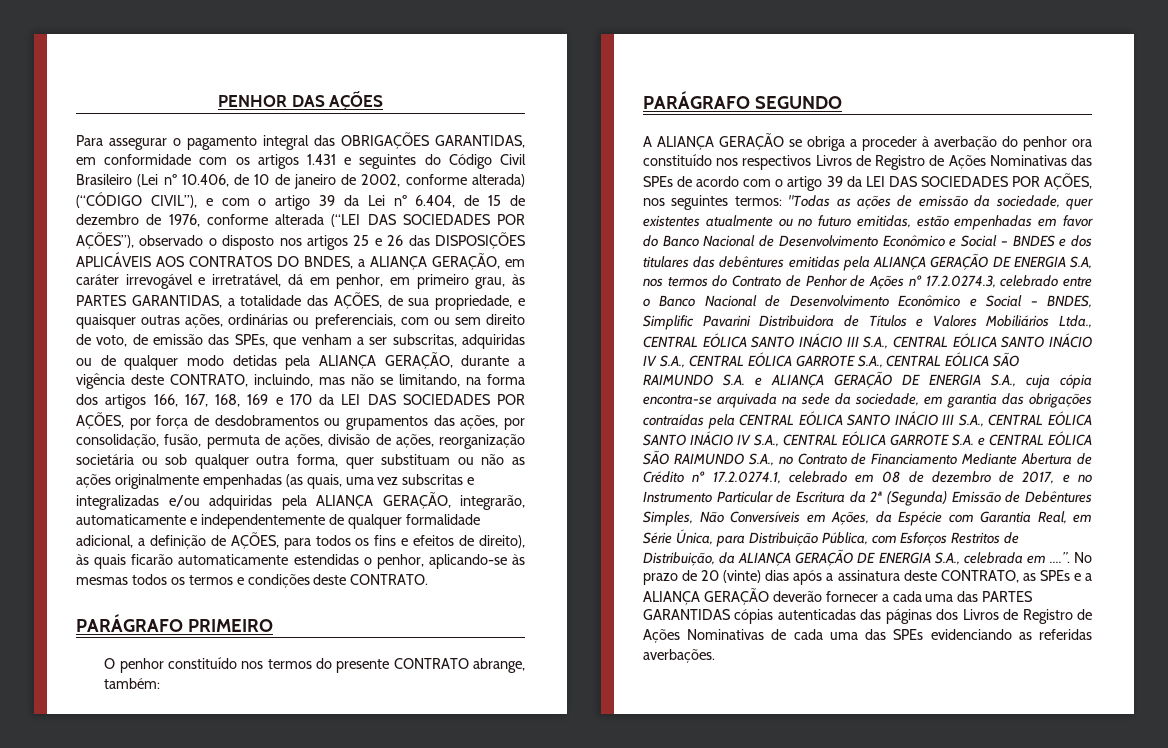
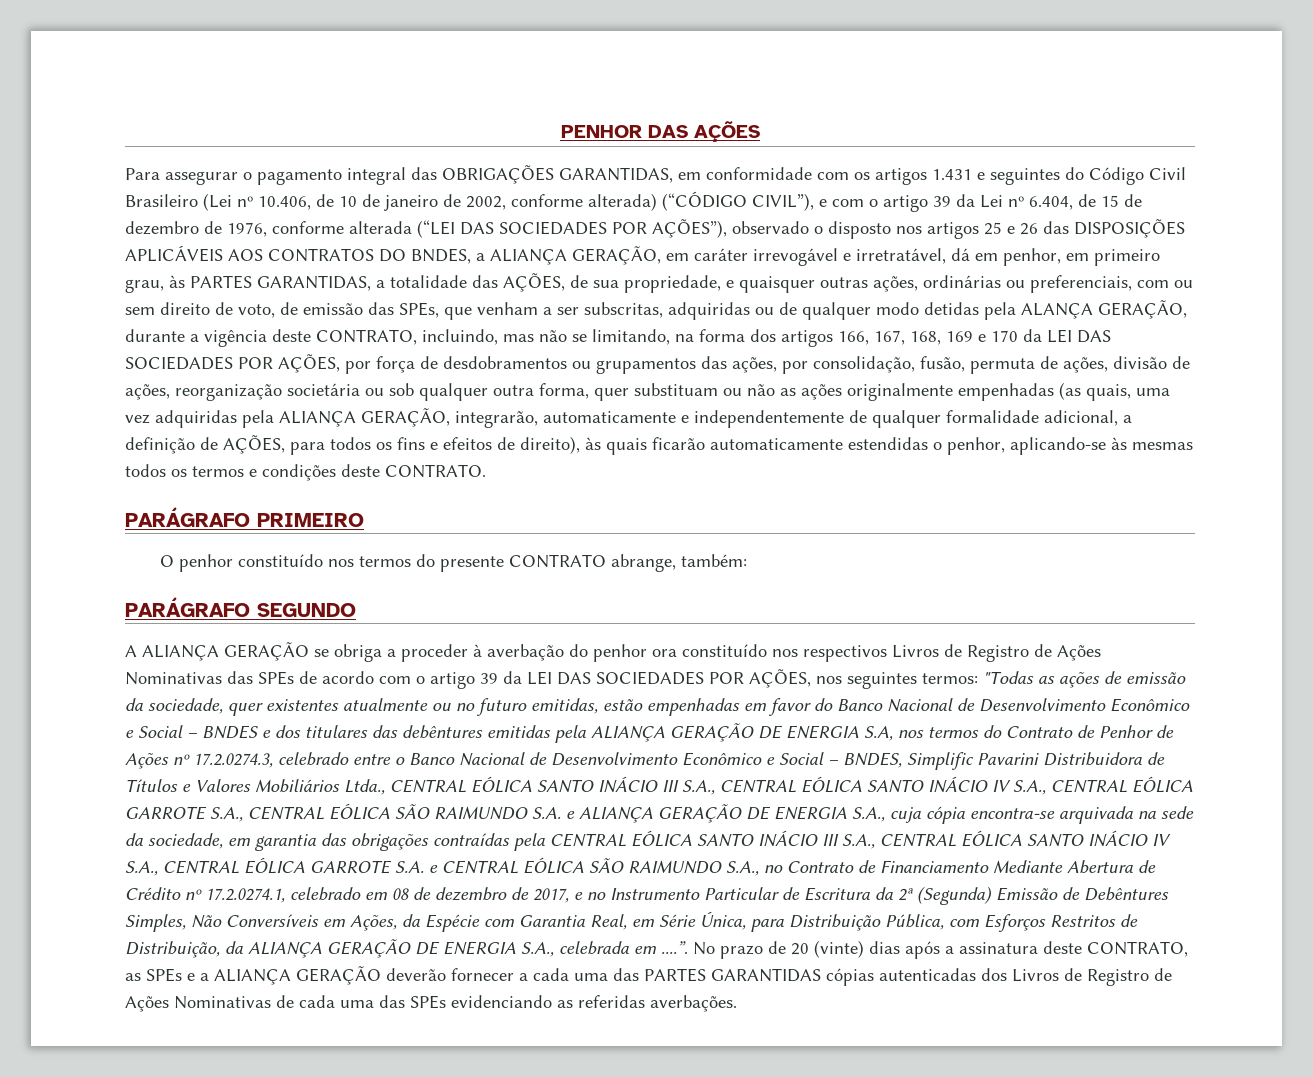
- Para assegurar o pagamento integral das OBRIGAÇÕES GARANTIDAS, em conformidade com os artigos 1.431 e seguintes do Código Civil Brasileiro (Lei nº 10.406, de 10 de janeiro de 2002, conforme alterada) (“CÓDIGO CIVIL”), e com o artigo 39 da Lei nº 6.404, de 15 de dezembro de 1976, conforme alterada (“LEI DAS SOCIEDADES POR AÇÕES”), observado o disposto nos artigos 25 e 26 das DISPOSIÇÕES APLICÁVEIS AOS CONTRATOS DO BNDES, a ALIANÇA GERAÇÃO, em caráter irrevogável e irretratável, dá em penhor, em primeiro grau, às PARTES GARANTIDAS, a totalidade das AÇÕES, de sua propriedade, e quaisquer outras ações, ordinárias ou preferenciais, com ou sem direito de voto, de emissão das SPEs, que venham a ser subscritas, adquiridas ou de qualquer modo detidas pela ALIANÇA GERAÇÃO, durante a vigência deste CONTRATO, incluindo, mas não se limitando, na forma dos artigos 166, 167, 168, 169 e 170 da LEI DAS SOCIEDADES POR AÇÕES, por força de desdobramentos ou grupamentos das ações, por consolidação, fusão, permuta de ações, divisão de ações, reorganização societária ou sob qualquer outra forma, quer substituam ou não as ações originalmente empenhadas (as quais, uma vez subscritas e integralizadas e/ou adquiridas pela ALIANÇA GERAÇÃO, integrarão, automaticamente e independentemente de qualquer formalidade adicional, a definição de AÇÕES, para todos os fins e efeitos de direito), às quais ficarão automaticamente estendidas o penhor, aplicando-se às mesmas todos os termos e condições deste CONTRATO.
+ Para assegurar o pagamento integral das OBRIGAÇÕES GARANTIDAS, em conformidade com os artigos 1.431 e seguintes do Código Civil Brasileiro (Lei nº 10.406, de 10 de janeiro de 2002, conforme alterada) (“CÓDIGO CIVIL”), e com o artigo 39 da Lei nº 6.404, de 15 de dezembro de 1976, conforme alterada (“LEI DAS SOCIEDADES POR AÇÕES”), observado o disposto nos artigos 25 e 26 das DISPOSIÇÕES APLICÁVEIS AOS CONTRATOS DO BNDES, a ALIANÇA GERAÇÃO, em caráter irrevogável e irretratável, dá em penhor, em primeiro grau, às PARTES GARANTIDAS, a totalidade das AÇÕES, de sua propriedade, e quaisquer outras ações, ordinárias ou preferenciais, com ou sem direito de voto, de emissão das SPEs, que venham a ser subscritas, adquiridas ou de qualquer modo detidas pela ALANÇA GERAÇÃO, durante a vigência deste CONTRATO, incluindo, mas não se limitando, na forma dos artigos 166, 167, 168, 169 e 170 da LEI DAS SOCIEDADES POR AÇÕES, por força de desdobramentos ou grupamentos das ações, por consolidação, fusão, permuta de ações, divisão de ações, reorganização societária ou sob qualquer outra forma, quer substituam ou não as ações originalmente empenhadas (as quais, uma vez adquiridas pela ALIANÇA GERAÇÃO, integrarão, automaticamente e independentemente de qualquer formalidade adicional, a definição de AÇÕES, para todos os fins e efeitos de direito), às quais ficarão automaticamente estendidas o penhor, aplicando-se às mesmas todos os termos e condições deste CONTRATO.
- "Todas as ações de emissão da sociedade, quer existentes atualmente ou no futuro emitidas, estão empenhadas em favor do Banco Nacional de Desenvolvimento Econômico e Social – BNDES e dos titulares das debêntures emitidas pela ALIANÇA GERAÇÃO DE ENERGIA S.A, nos termos do Contrato de Penhor de Ações nº 17.2.0274.3, celebrado entre o Banco Nacional de Desenvolvimento Econômico e Social – BNDES, Simplific Pavarini Distribuidora de Títulos e Valores Mobiliários Ltda., CENTRAL EÓLICA SANTO INÁCIO III S.A., CENTRAL EÓLICA SANTO INÁCIO IV S.A., CENTRAL EÓLICA GARROTE S.A., CENTRAL EÓLICA SÃO RAIMUNDO S.A. e ALIANÇA GERAÇÃO DE ENERGIA S.A., cuja cópia encontra-se arquivada na sede da sociedade, em garantia das obrigações contraídas pela CENTRAL EÓLICA SANTO INÁCIO III S.A., CENTRAL EÓLICA SANTO INÁCIO IV S.A., CENTRAL EÓLICA GARROTE S.A. e CENTRAL EÓLICA SÃO RAIMUNDO S.A., no Contrato de Financiamento Mediante Abertura de Crédito nº 17.2.0274.1, celebrado em 08 de dezembro de 2017, e no Instrumento Particular de Escritura da 2ª (Segunda) Emissão de Debêntures Simples, Não Conversíveis em Ações, da Espécie com Garantia Real, em Série Única, para Distribuição Pública, com Esforços Restritos de Distribuição, da ALIANÇA GERAÇÃO DE ENERGIA S.A., celebrada em ....”. No prazo de 20 (vinte) dias após a assinatura deste CONTRATO, as SPEs e a ALIANÇA GERAÇÃO deverão fornecer a cada uma das PARTES GARANTIDAS cópias autenticadas das páginas dos Livros de Registro de Ações Nominativas de cada uma das SPEs evidenciando as referidas averbações.
+ "Todas as ações de emissão da sociedade, quer existentes atualmente ou no futuro emitidas, estão empenhadas em favor do Banco Nacional de Desenvolvimento Econômico e Social – BNDES e dos titulares das debêntures emitidas pela ALIANÇA GERAÇÃO DE ENERGIA S.A, nos termos do Contrato de Penhor de Ações nº 17.2.0274.3, celebrado entre o Banco Nacional de Desenvolvimento Econômico e Social – BNDES, Simplific Pavarini Distribuidora de Títulos e Valores Mobiliários Ltda., CENTRAL EÓLICA SANTO INÁCIO III S.A., CENTRAL EÓLICA SANTO INÁCIO IV S.A., CENTRAL EÓLICA GARROTE S.A., CENTRAL EÓLICA SÃO RAIMUNDO S.A. e ALIANÇA GERAÇÃO DE ENERGIA S.A., cuja cópia encontra-se arquivada na sede da sociedade, em garantia das obrigações contraídas pela CENTRAL EÓLICA SANTO INÁCIO III S.A., CENTRAL EÓLICA SANTO INÁCIO IV S.A., CENTRAL EÓLICA GARROTE S.A. e CENTRAL EÓLICA SÃO RAIMUNDO S.A., no Contrato de Financiamento Mediante Abertura de Crédito nº 17.2.0274.1, celebrado em 08 de dezembro de 2017, e no Instrumento Particular de Escritura da 2ª (Segunda) Emissão de Debêntures Simples, Não Conversíveis em Ações, da Espécie com Garantia Real, em Série Única, para Distribuição Pública, com Esforços Restritos de Distribuição, da ALIANÇA GERAÇÃO DE ENERGIA S.A., celebrada em ....”. No prazo de 20 (vinte) dias após a assinatura deste CONTRATO, as SPEs e a ALIANÇA GERAÇÃO deverão fornecer a cada uma das PARTES GARANTIDAS cópias autenticadas dos Livros de Registro de Ações Nominativas de cada uma das SPEs evidenciando as referidas averbações.

